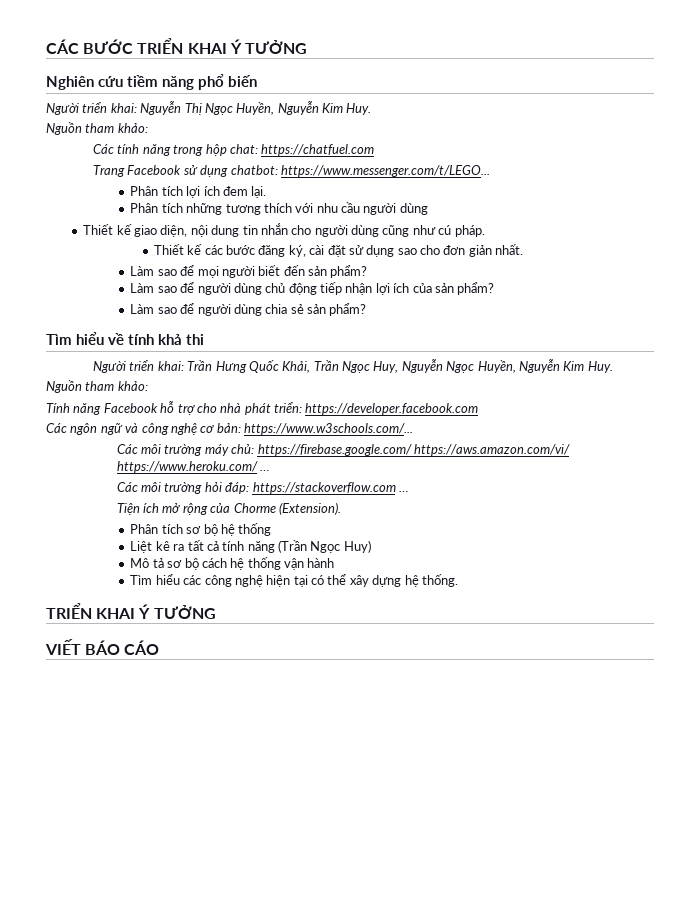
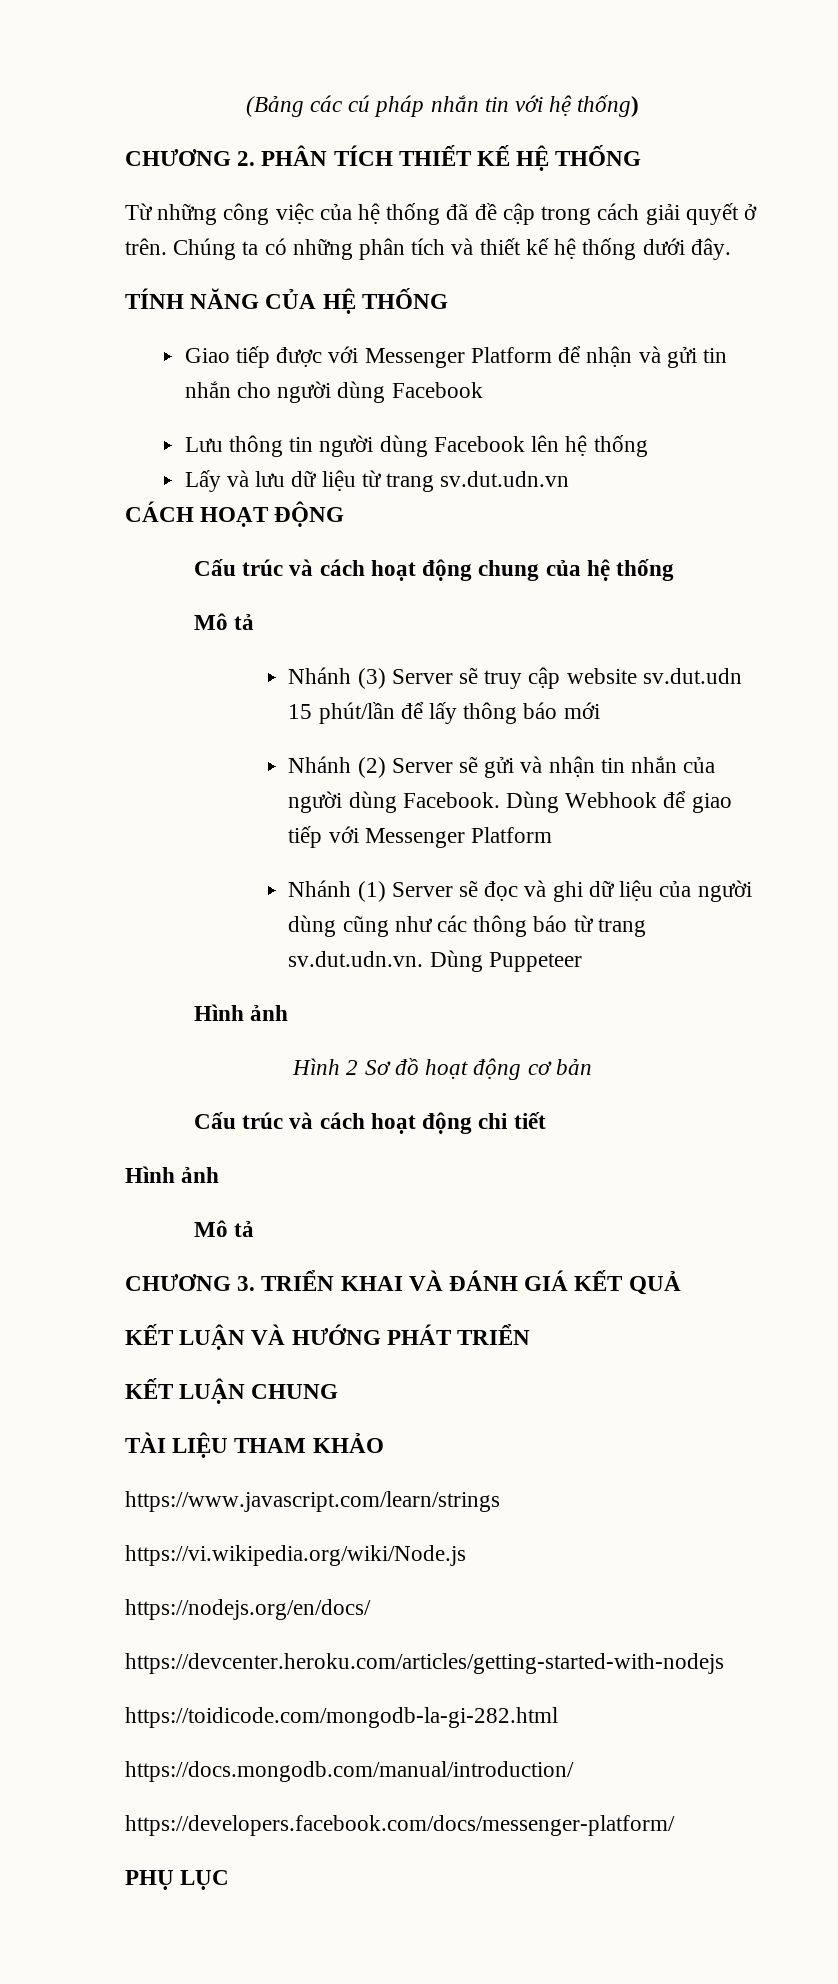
- CÁC BƯỚC TRIỂN KHAI Ý TƯỞNG
- Nghiên cứu tiềm năng phổ biến
- Người triển khai: Nguyễn Thị Ngọc Huyền, Nguyễn Kim Huy.
- Nguồn tham khảo:
- Các tính năng trong hộp chat: https://chatfuel.com
- Trang Facebook sử dụng chatbot: https://www.messenger.com/t/LEGO...
- Phân tích lợi ích đem lại.
- Phân tích những tương thích với nhu cầu người dùng
- Thiết kế giao diện, nội dung tin nhắn cho người dùng cũng như cú pháp.
- Thiết kế các bước đăng ký, cài đặt sử dụng sao cho đơn giản nhất.
- Làm sao để mọi người biết đến sản phẩm?
- Làm sao để người dùng chủ động tiếp nhận lợi ích của sản phẩm?
- Làm sao để người dùng chia sẻ sản phẩm?
- Tìm hiểu về tính khả thi
- Người triển khai: Trần Hưng Quốc Khải, Trần Ngọc Huy, Nguyễn Ngọc Huyền, Nguyễn Kim Huy.
- Nguồn tham khảo:
- Tính năng Facebook hỗ trợ cho nhà phát triển: https://developer.facebook.com
- Các ngôn ngữ và công nghệ cơ bản: https://www.w3schools.com/...
- Các môi trường máy chủ: https://firebase.google.com/ https://aws.amazon.com/vi/ https://www.heroku.com/ …
- Các môi trường hỏi đáp: https://stackoverflow.com …
- Tiện ích mở rộng của Chorme (Extension).
- Phân tích sơ bộ hệ thống
- Liệt kê ra tất cả tính năng (Trần Ngọc Huy)
- Mô tả sơ bộ cách hệ thống vận hành
- Tìm hiểu các công nghệ hiện tại có thể xây dựng hệ thống.
- TRIỂN KHAI Ý TƯỞNG
- VIẾT BÁO CÁO
+ (Bảng các cú pháp nhắn tin với hệ thống)
+ CHƯƠNG 2. PHÂN TÍCH THIẾT KẾ HỆ THỐNG
+ Từ những công việc của hệ thống đã đề cập trong cách giải quyết ở trên. Chúng ta có những phân tích và thiết kế hệ thống dưới đây.
+ TÍNH NĂNG CỦA HỆ THỐNG
+ Giao tiếp được với Messenger Platform để nhận và gửi tin nhắn cho người dùng Facebook
+ Lưu thông tin người dùng Facebook lên hệ thống
+ Lấy và lưu dữ liệu từ trang sv.dut.udn.vn
+ CÁCH HOẠT ĐỘNG
+ Cấu trúc và cách hoạt động chung của hệ thống
+ Mô tả
+ Nhánh (3) Server sẽ truy cập website sv.dut.udn 15 phút/lần để lấy thông báo mới
+ Nhánh (2) Server sẽ gửi và nhận tin nhắn của người dùng Facebook. Dùng Webhook để giao tiếp với Messenger Platform
+ Nhánh (1) Server sẽ đọc và ghi dữ liệu của người dùng cũng như các thông báo từ trang sv.dut.udn.vn. Dùng Puppeteer
+ Hình ảnh
+ Hình 2 Sơ đồ hoạt động cơ bản
+ Cấu trúc và cách hoạt động chi tiết
+ Hình ảnh
+ Mô tả
+ CHƯƠNG 3. TRIỂN KHAI VÀ ĐÁNH GIÁ KẾT QUẢ
+ KẾT LUẬN VÀ HƯỚNG PHÁT TRIỂN
+ KẾT LUẬN CHUNG
+ TÀI LIỆU THAM KHẢO
+ https://www.javascript.com/learn/strings
+ https://vi.wikipedia.org/wiki/Node.js
+ https://nodejs.org/en/docs/
+ https://devcenter.heroku.com/articles/getting-started-with-nodejs
+ https://toidicode.com/mongodb-la-gi-282.html
+ https://docs.mongodb.com/manual/introduction/
+ https://developers.facebook.com/docs/messenger-platform/
+ PHỤ LỤC

